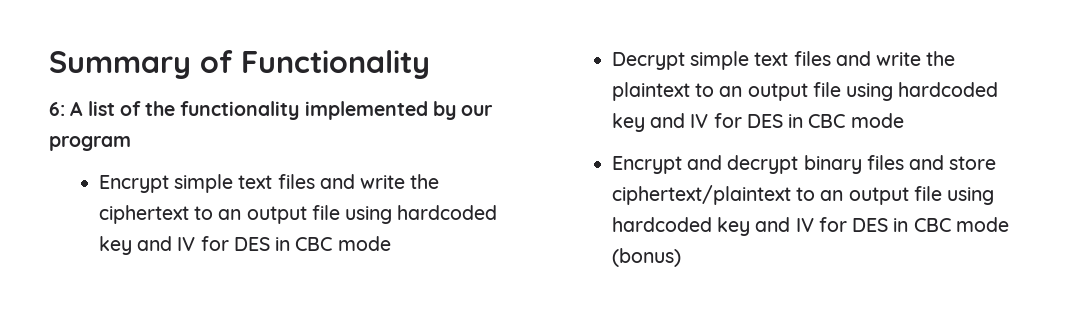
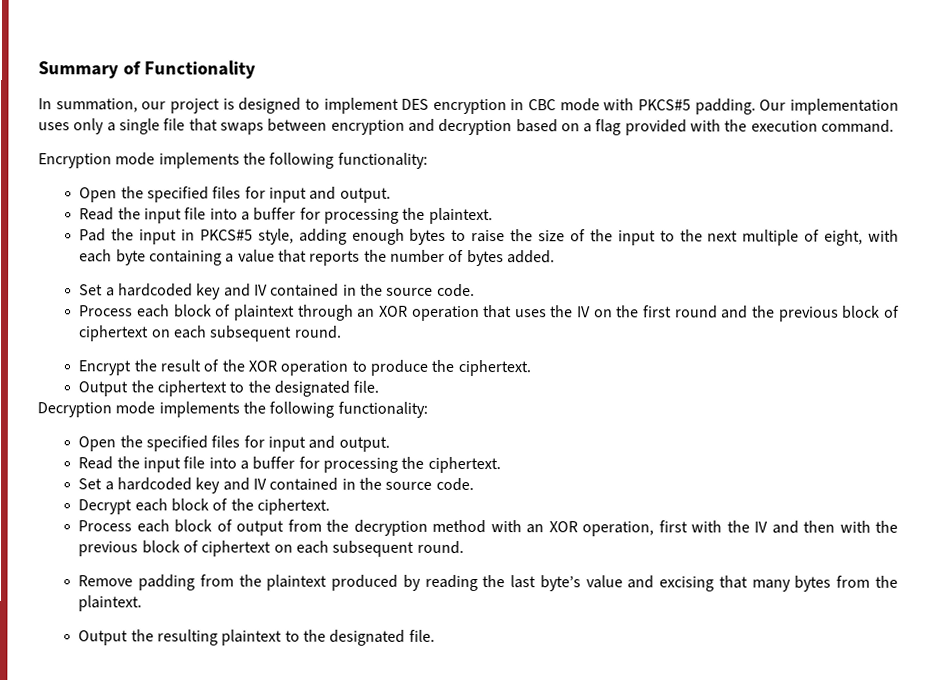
- 6: A list of the functionality implemented by our program
- Encrypt simple text files and write the ciphertext to an output file using hardcoded key and IV for DES in CBC mode
- Decrypt simple text files and write the plaintext to an output file using hardcoded key and IV for DES in CBC mode
- Encrypt and decrypt binary files and store ciphertext/plaintext to an output file using hardcoded key and IV for DES in CBC mode (bonus)
+ In summation, our project is designed to implement DES encryption in CBC mode with PKCS#5 padding. Our implementation uses only a single file that swaps between encryption and decryption based on a flag provided with the execution command.
+ Encryption mode implements the following functionality:
+ Open the specified files for input and output.
+ Read the input file into a buffer for processing the plaintext.
+ Pad the input in PKCS#5 style, adding enough bytes to raise the size of the input to the next multiple of eight, with each byte containing a value that reports the number of bytes added.
+ Set a hardcoded key and IV contained in the source code.
+ Process each block of plaintext through an XOR operation that uses the IV on the first round and the previous block of ciphertext on each subsequent round.
+ Encrypt the result of the XOR operation to produce the ciphertext.
+ Output the ciphertext to the designated file.
+ Decryption mode implements the following functionality:
+ Open the specified files for input and output.
+ Read the input file into a buffer for processing the ciphertext.
+ Set a hardcoded key and IV contained in the source code.
+ Decrypt each block of the ciphertext.
+ Process each block of output from the decryption method with an XOR operation, first with the IV and then with the previous block of ciphertext on each subsequent round.
+ Remove padding from the plaintext produced by reading the last byte’s value and excising that many bytes from the plaintext.
+ Output the resulting plaintext to the designated file.

